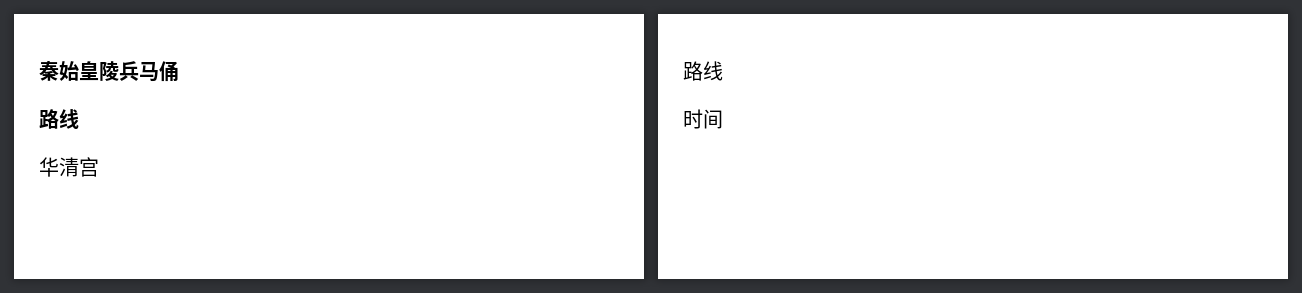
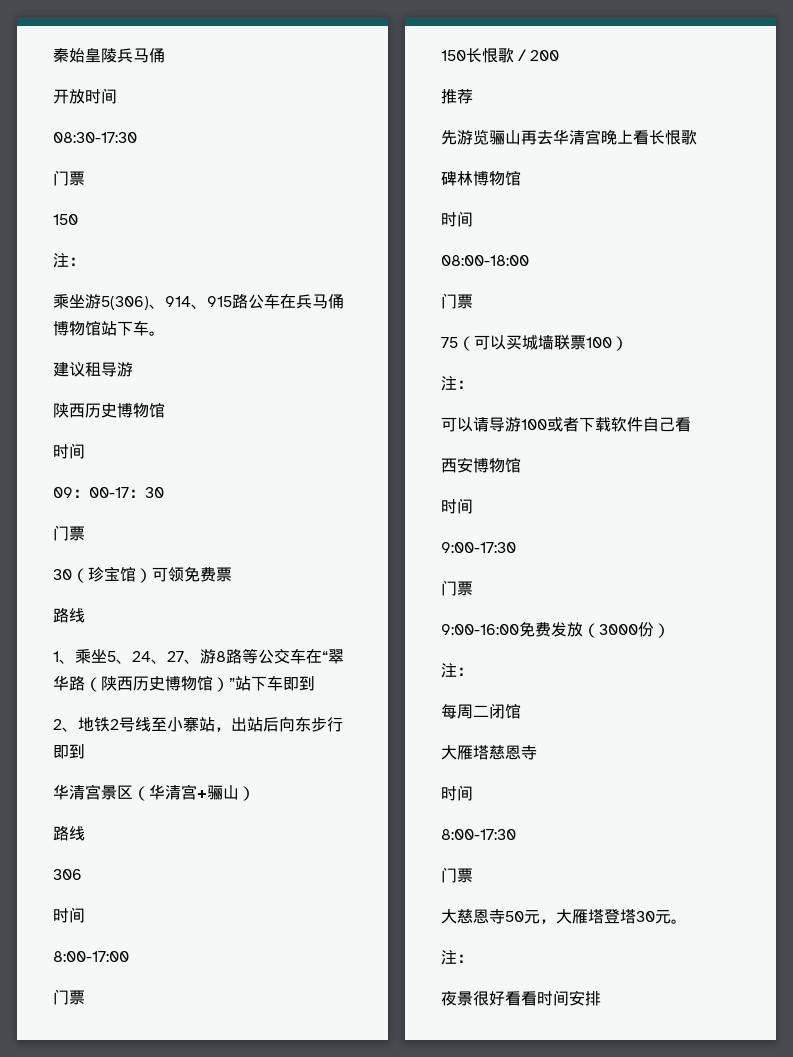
  秦始皇陵兵马俑
+ 开放时间
+ 08:30-17:30
+ 门票
+ 150
+ 注：
+ 乘坐游5(306)、914、915路公车在兵马俑博物馆站下车。
+ 建议租导游
+ 陕西历史博物馆
+ 时间
+ 09：00-17：30
+ 门票
+ 30（珍宝馆）可领免费票
  路线
- 华清宫
+ 1、乘坐5、24、27、游8路等公交车在“翠华路（陕西历史博物馆）”站下车即到
+ 2、地铁2号线至小寨站，出站后向东步行即到
+ 华清宫景区（华清宫+骊山）
  路线
+ 306
  时间
+ 8:00-17:00
+ 门票
+ 150长恨歌／200
+ 推荐
+ 先游览骊山再去华清宫晚上看长恨歌
+ 碑林博物馆
+ 时间
+ 08:00-18:00
+ 门票
+ 75（可以买城墙联票100）
+ 注：
+ 可以请导游100或者下载软件自己看
+ 西安博物馆
+ 时间
+ 9:00-17:30
+ 门票
+ 9:00-16:00免费发放（3000份）
+ 注：
+ 每周二闭馆
+ 大雁塔慈恩寺
+ 时间
+ 8:00-17:30
+ 门票
+ 大慈恩寺50元，大雁塔登塔30元。
+ 注：
+ 夜景很好看看时间安排

